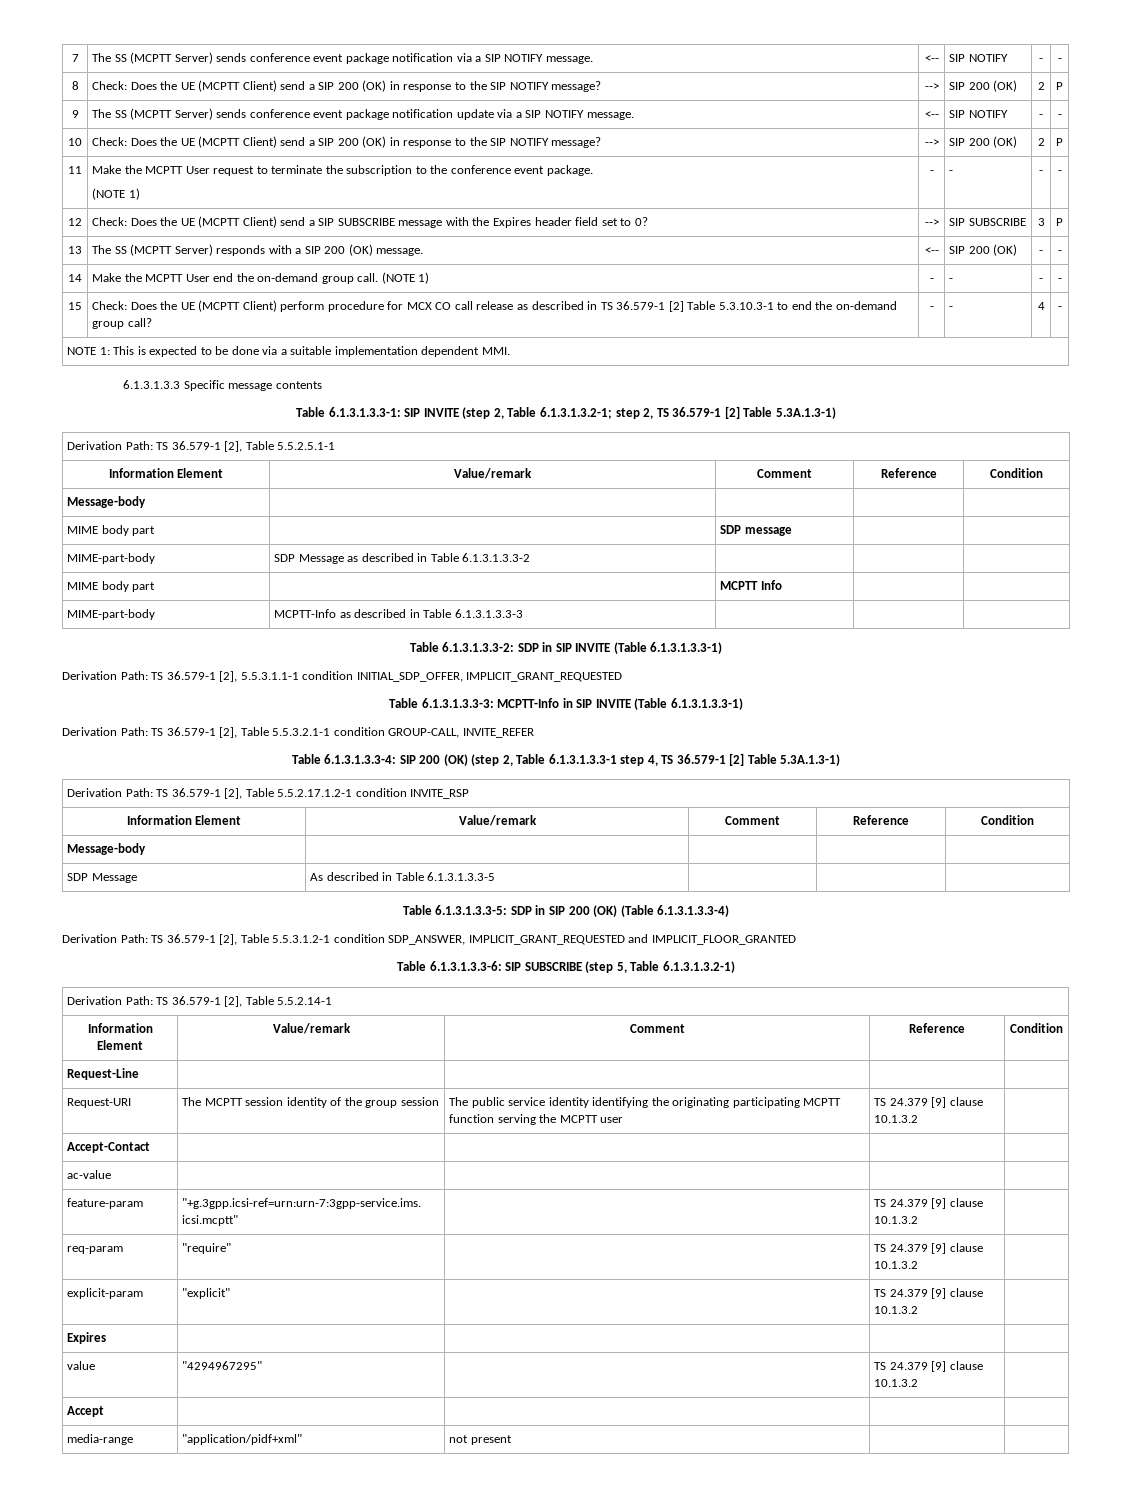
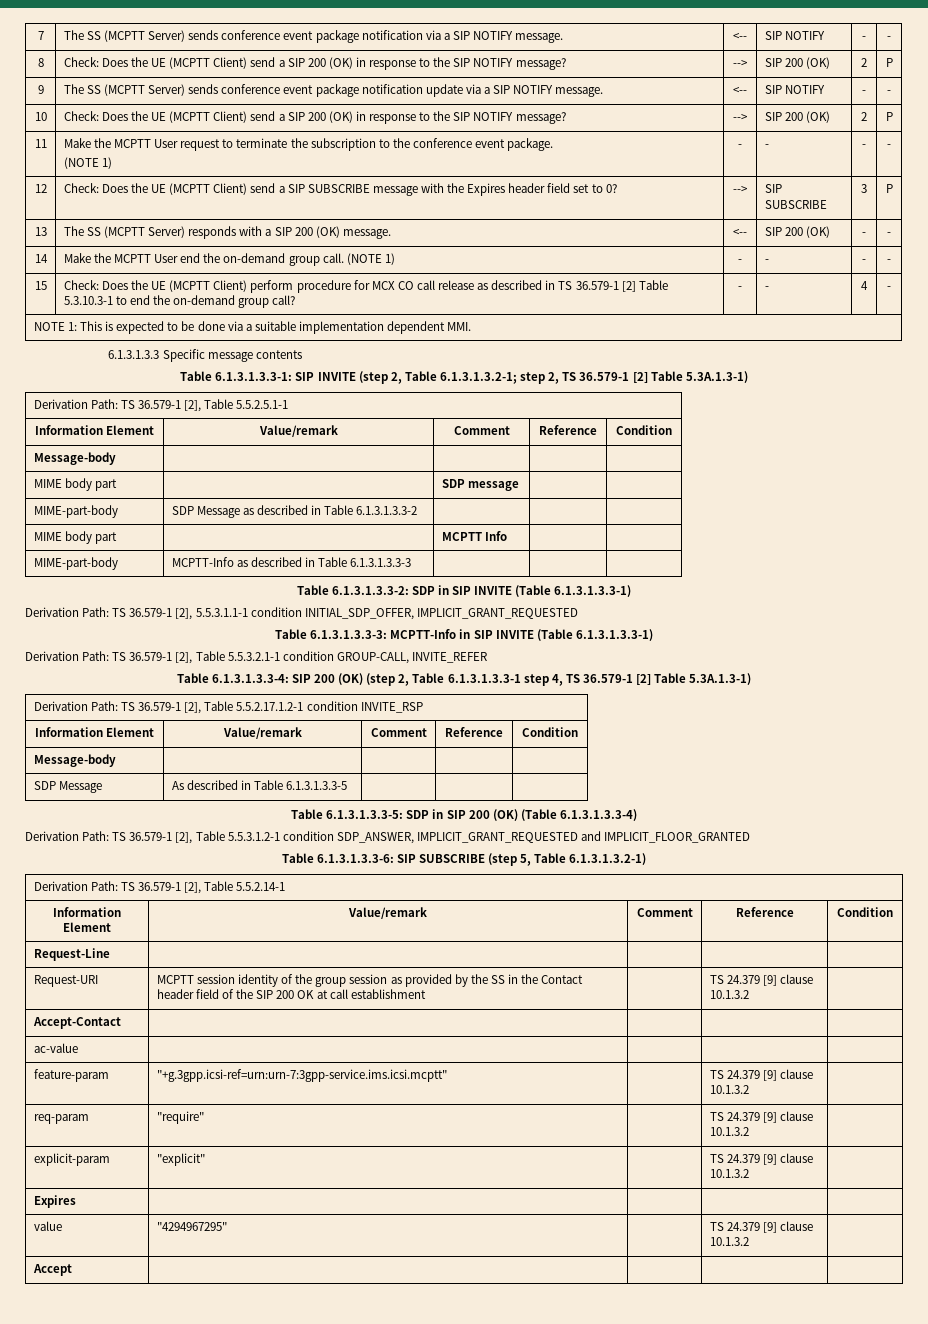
- Request-URI | The MCPTT session identity of the group session | The public service identity identifying the originating participating MCPTT function serving the MCPTT user | TS 24.379 [9] clause 10.1.3.2 |
+ Request-URI | MCPTT session identity of the group session as provided by the SS in the Contact header field of the SIP 200 OK at call establishment | | TS 24.379 [9] clause 10.1.3.2 |
- media-range | "application/pidf+xml" | not present | |

